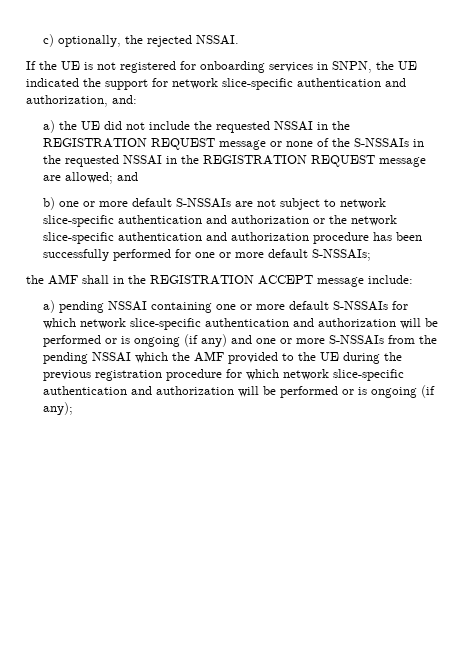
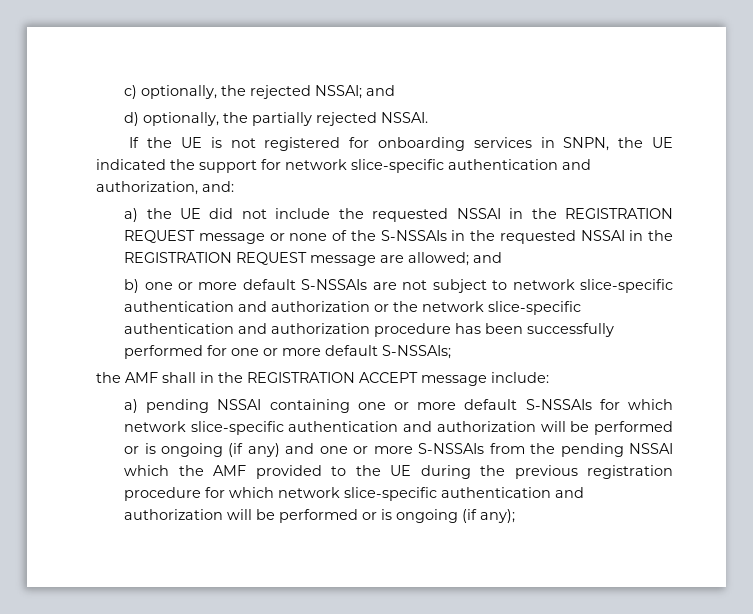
- c) optionally, the rejected NSSAI.
+ c) optionally, the rejected NSSAI; and
+ d) optionally, the partially rejected NSSAI.

